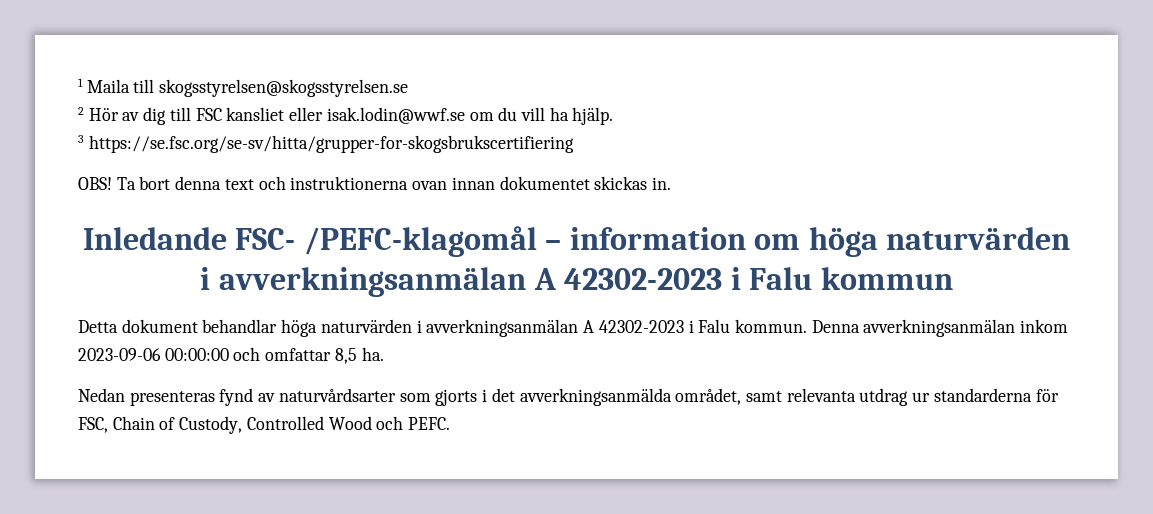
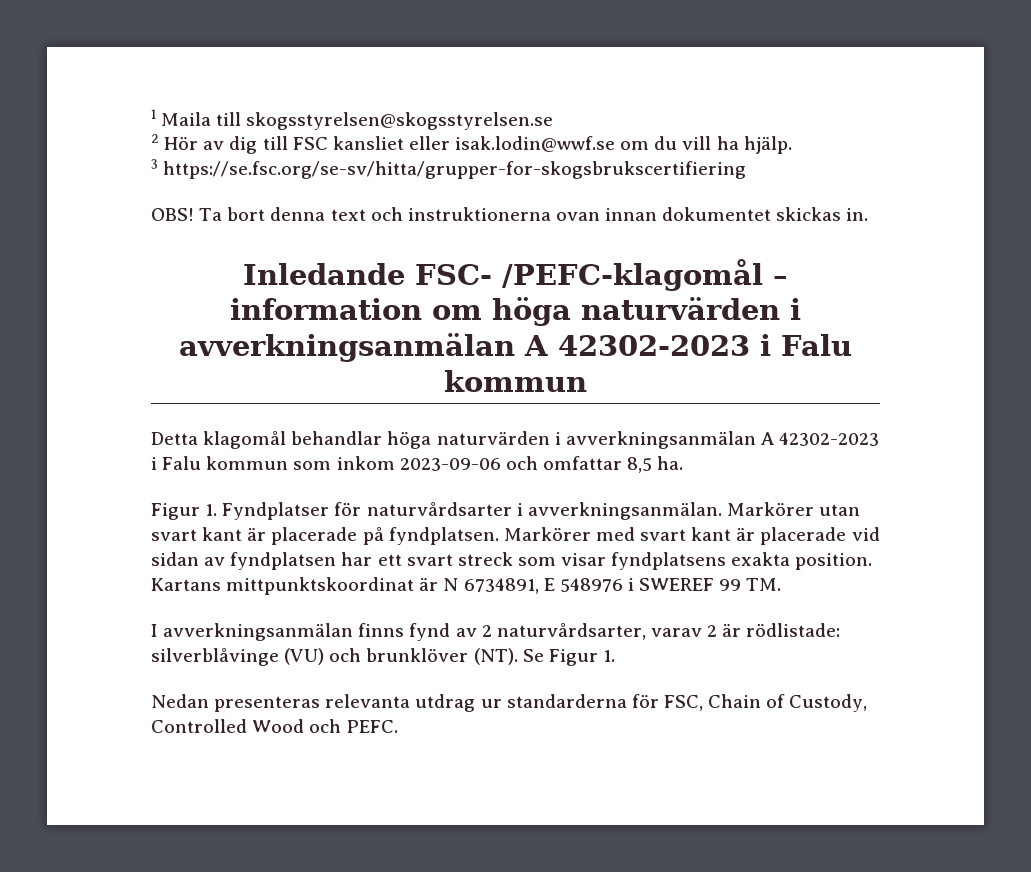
- Detta dokument behandlar höga naturvärden i avverkningsanmälan A 42302-2023 i Falu kommun. Denna avverkningsanmälan inkom 2023-09-06 00:00:00 och omfattar 8,5 ha.
+ Detta klagomål behandlar höga naturvärden i avverkningsanmälan A 42302-2023 i Falu kommun som inkom 2023-09-06 och omfattar 8,5 ha.
- Nedan presenteras fynd av naturvårdsarter som gjorts i det avverkningsanmälda området, samt relevanta utdrag ur standarderna för FSC, Chain of Custody, Controlled Wood och PEFC.
+ Figur 1. Fyndplatser för naturvårdsarter i avverkningsanmälan. Markörer utan svart kant är placerade på fyndplatsen. Markörer med svart kant är placerade vid sidan av fyndplatsen har ett svart streck som visar fyndplatsens exakta position. Kartans mittpunktskoordinat är N 6734891, E 548976 i SWEREF 99 TM.
+ I avverkningsanmälan finns fynd av 2 naturvårdsarter, varav 2 är rödlistade: silverblåvinge (VU) och brunklöver (NT). Se Figur 1.
+ Nedan presenteras relevanta utdrag ur standarderna för FSC, Chain of Custody, Controlled Wood och PEFC.

